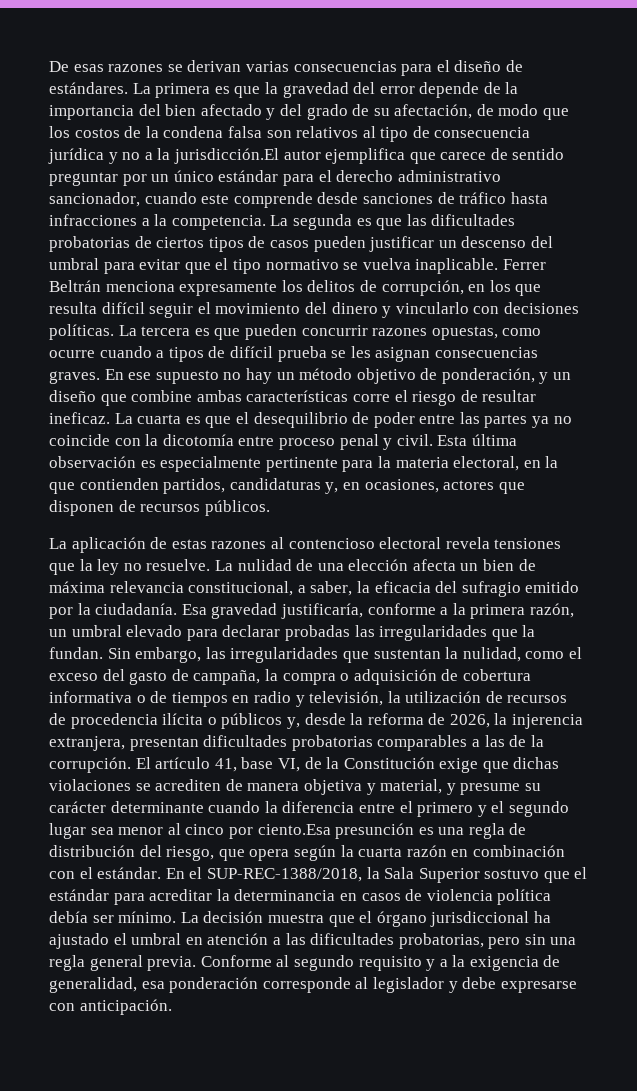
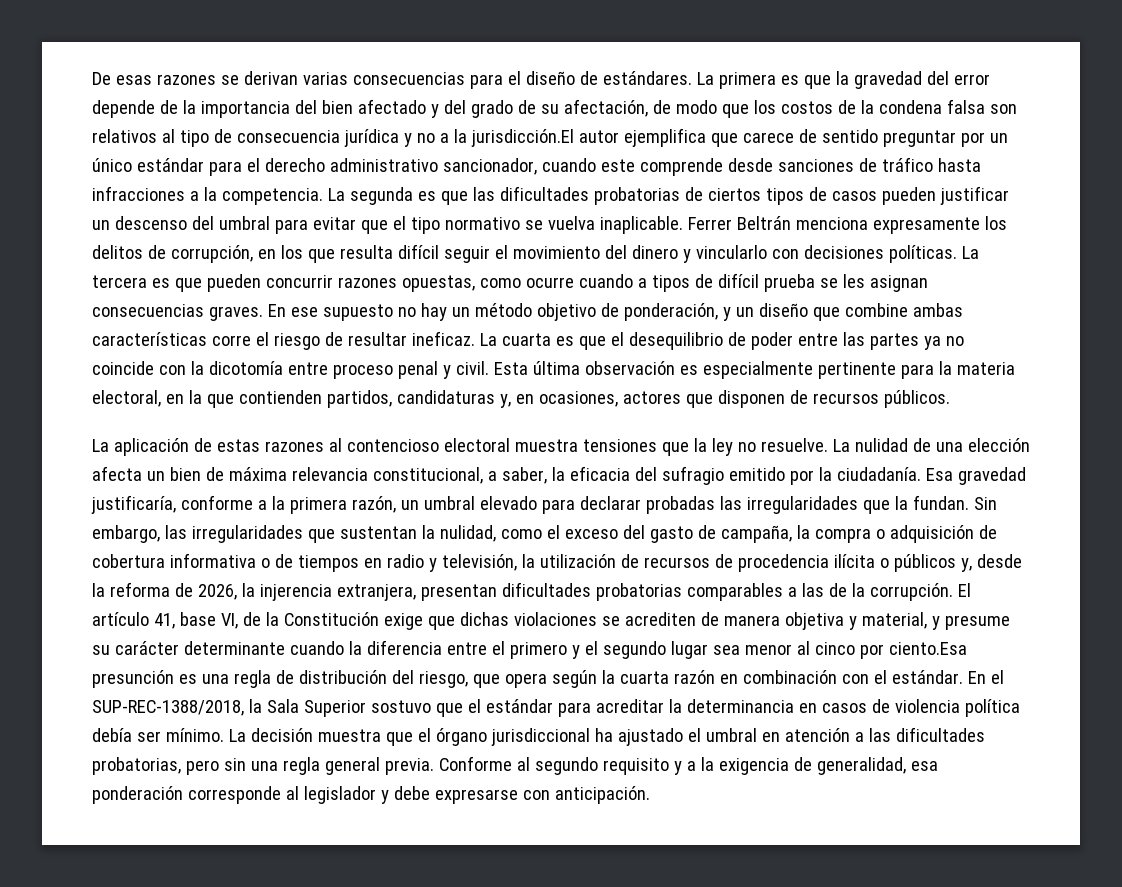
- La aplicación de estas razones al contencioso electoral revela tensiones que la ley no resuelve.
+ La aplicación de estas razones al contencioso electoral muestra tensiones que la ley no resuelve.

